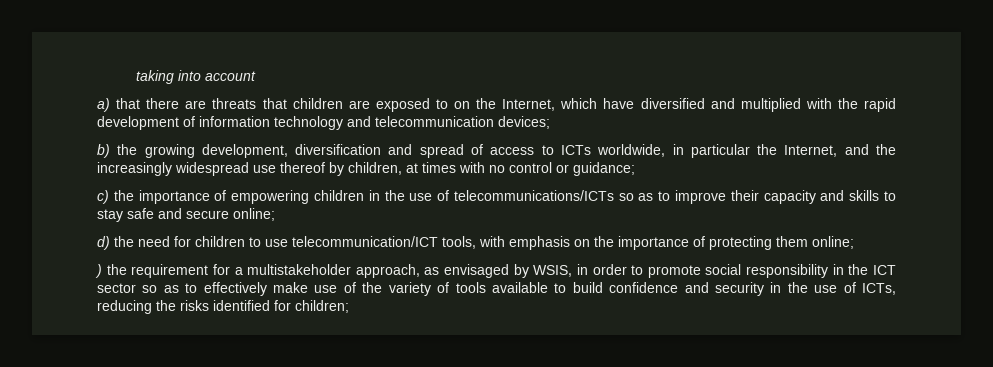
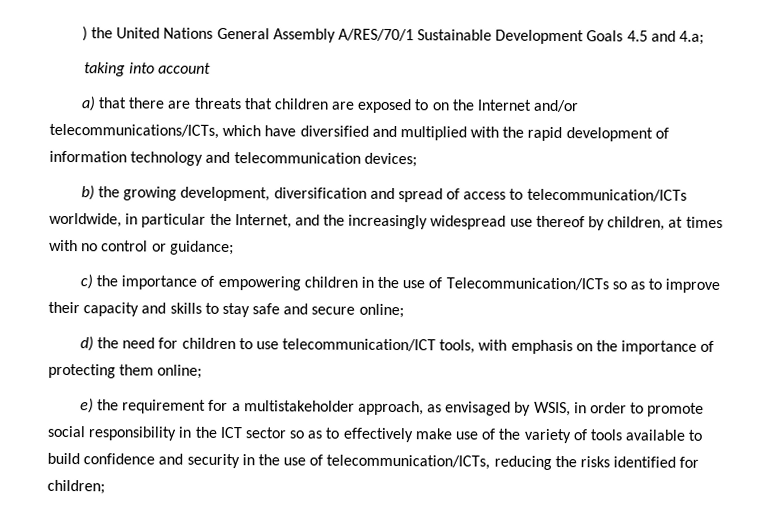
+ ) the United Nations General Assembly A/RES/70/1 Sustainable Development Goals 4.5 and 4.a;
- a) that there are threats that children are exposed to on the Internet, which have diversified and multiplied with the rapid development of information technology and telecommunication devices;
+ a) that there are threats that children are exposed to on the Internet and/or telecommunications/ICTs, which have diversified and multiplied with the rapid development of information technology and telecommunication devices;
- b) the growing development, diversification and spread of access to ICTs worldwide, in particular the Internet, and the increasingly widespread use thereof by children, at times with no control or guidance;
+ b) the growing development, diversification and spread of access to telecommunication/ICTs worldwide, in particular the Internet, and the increasingly widespread use thereof by children, at times with no control or guidance;
- c) the importance of empowering children in the use of telecommunications/ICTs so as to improve their capacity and skills to stay safe and secure online;
+ c) the importance of empowering children in the use of Telecommunication/ICTs so as to improve their capacity and skills to stay safe and secure online;
- ) the requirement for a multistakeholder approach, as envisaged by WSIS, in order to promote social responsibility in the ICT sector so as to effectively make use of the variety of tools available to build confidence and security in the use of ICTs, reducing the risks identified for children;
+ e) the requirement for a multistakeholder approach, as envisaged by WSIS, in order to promote social responsibility in the ICT sector so as to effectively make use of the variety of tools available to build confidence and security in the use of telecommunication/ICTs, reducing the risks identified for children;

